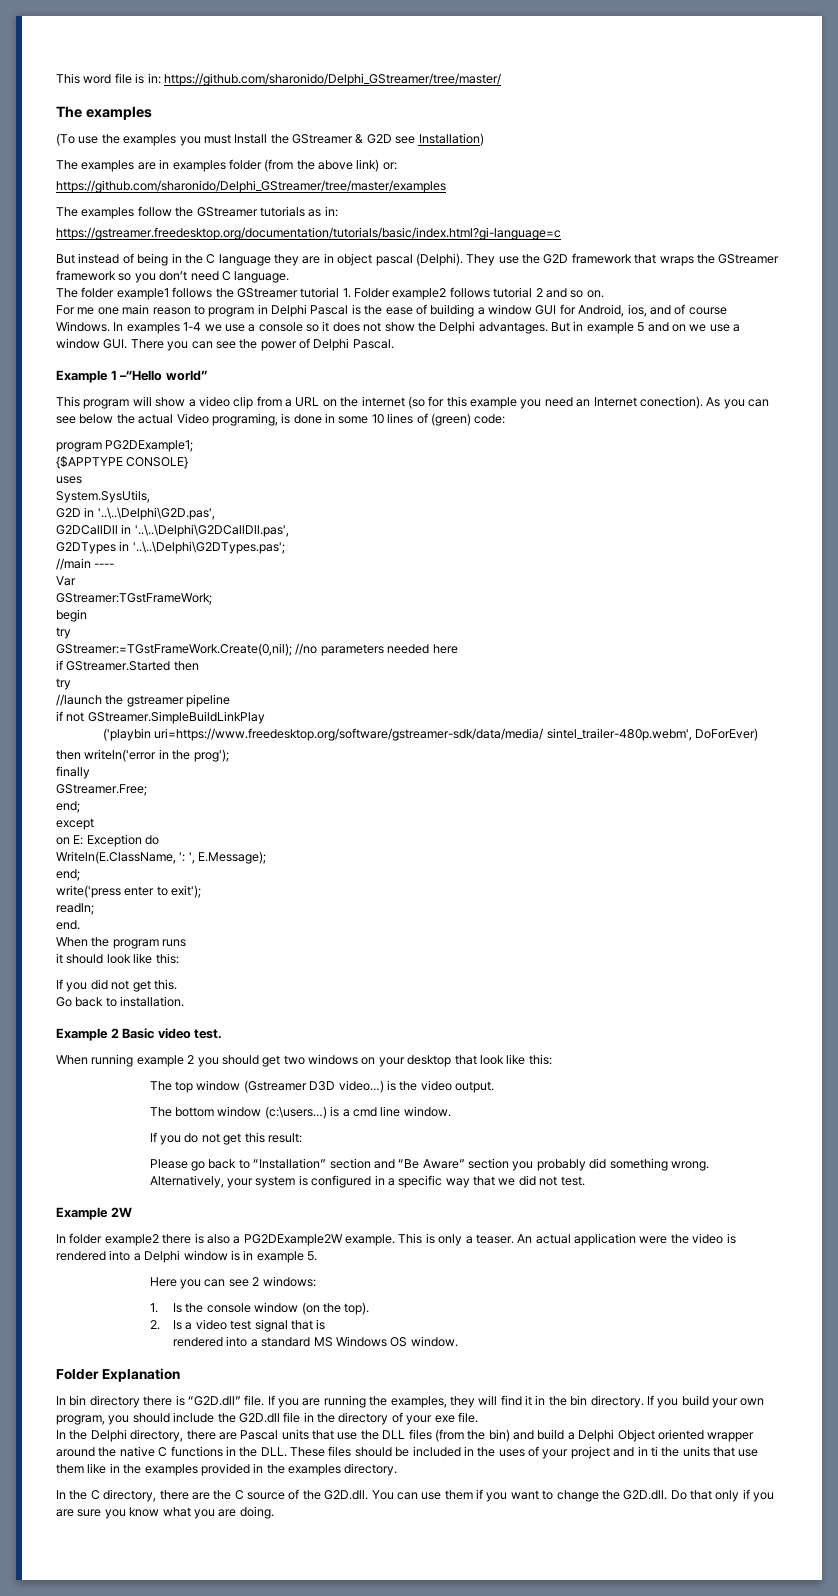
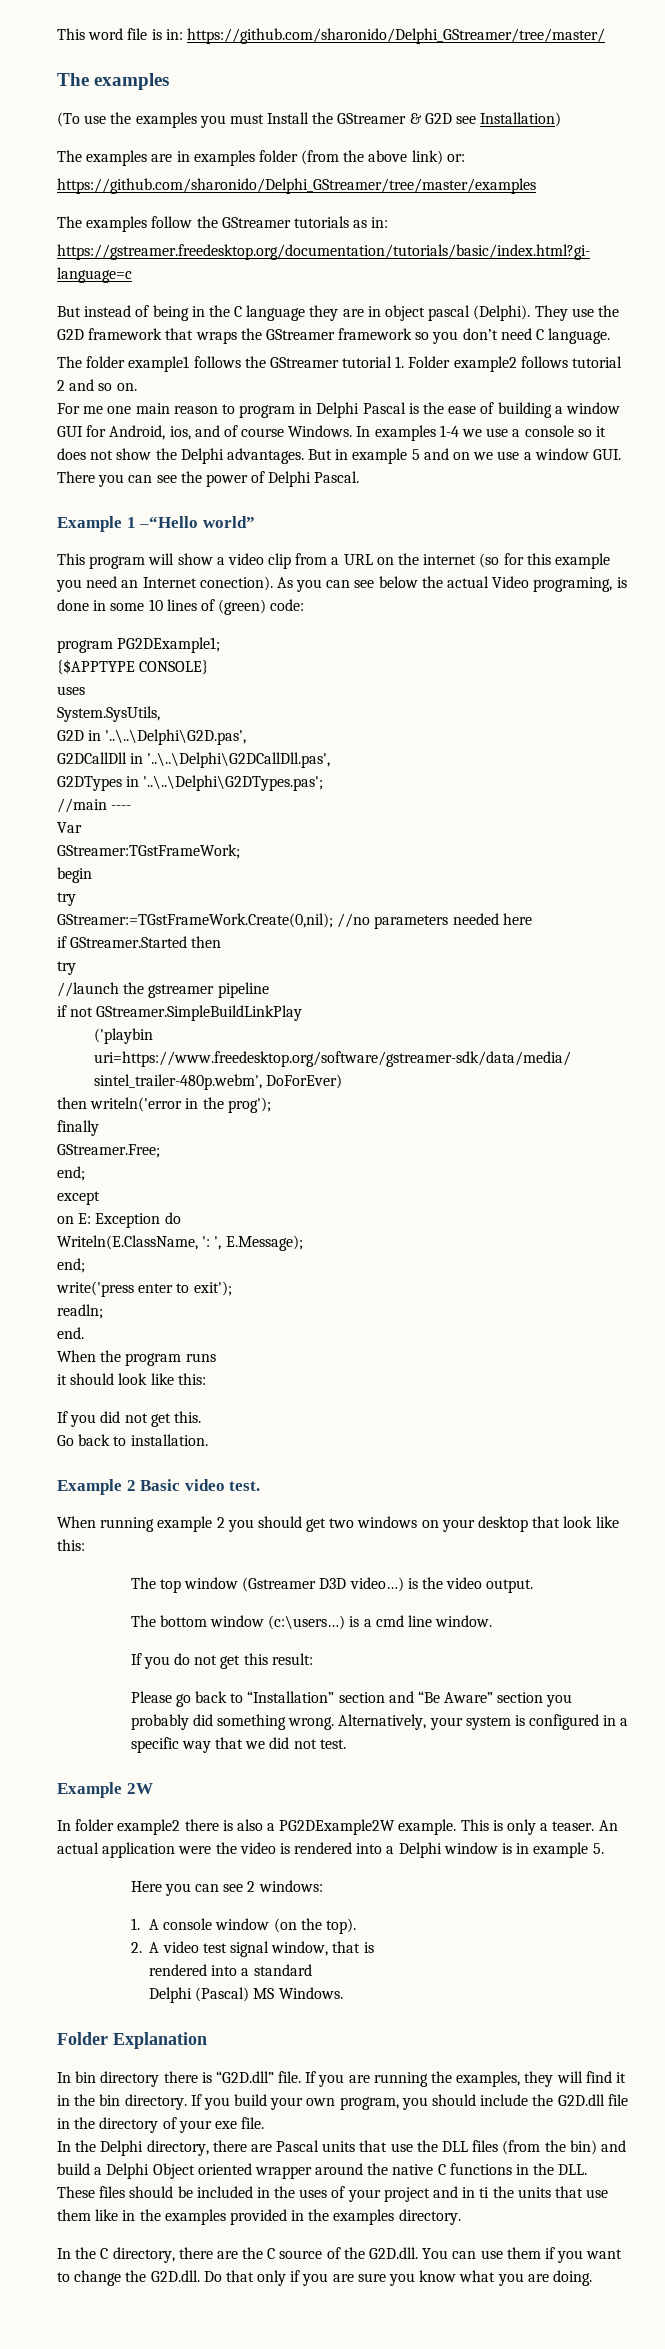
- 1. Is the console window (on the top).
+ 1. A console window (on the top).
- 2. Is a video test signal that is
+ 2. A video test signal window, that is
- rendered into a standard MS Windows OS window.
+ rendered into a standard
+ Delphi (Pascal) MS Windows.

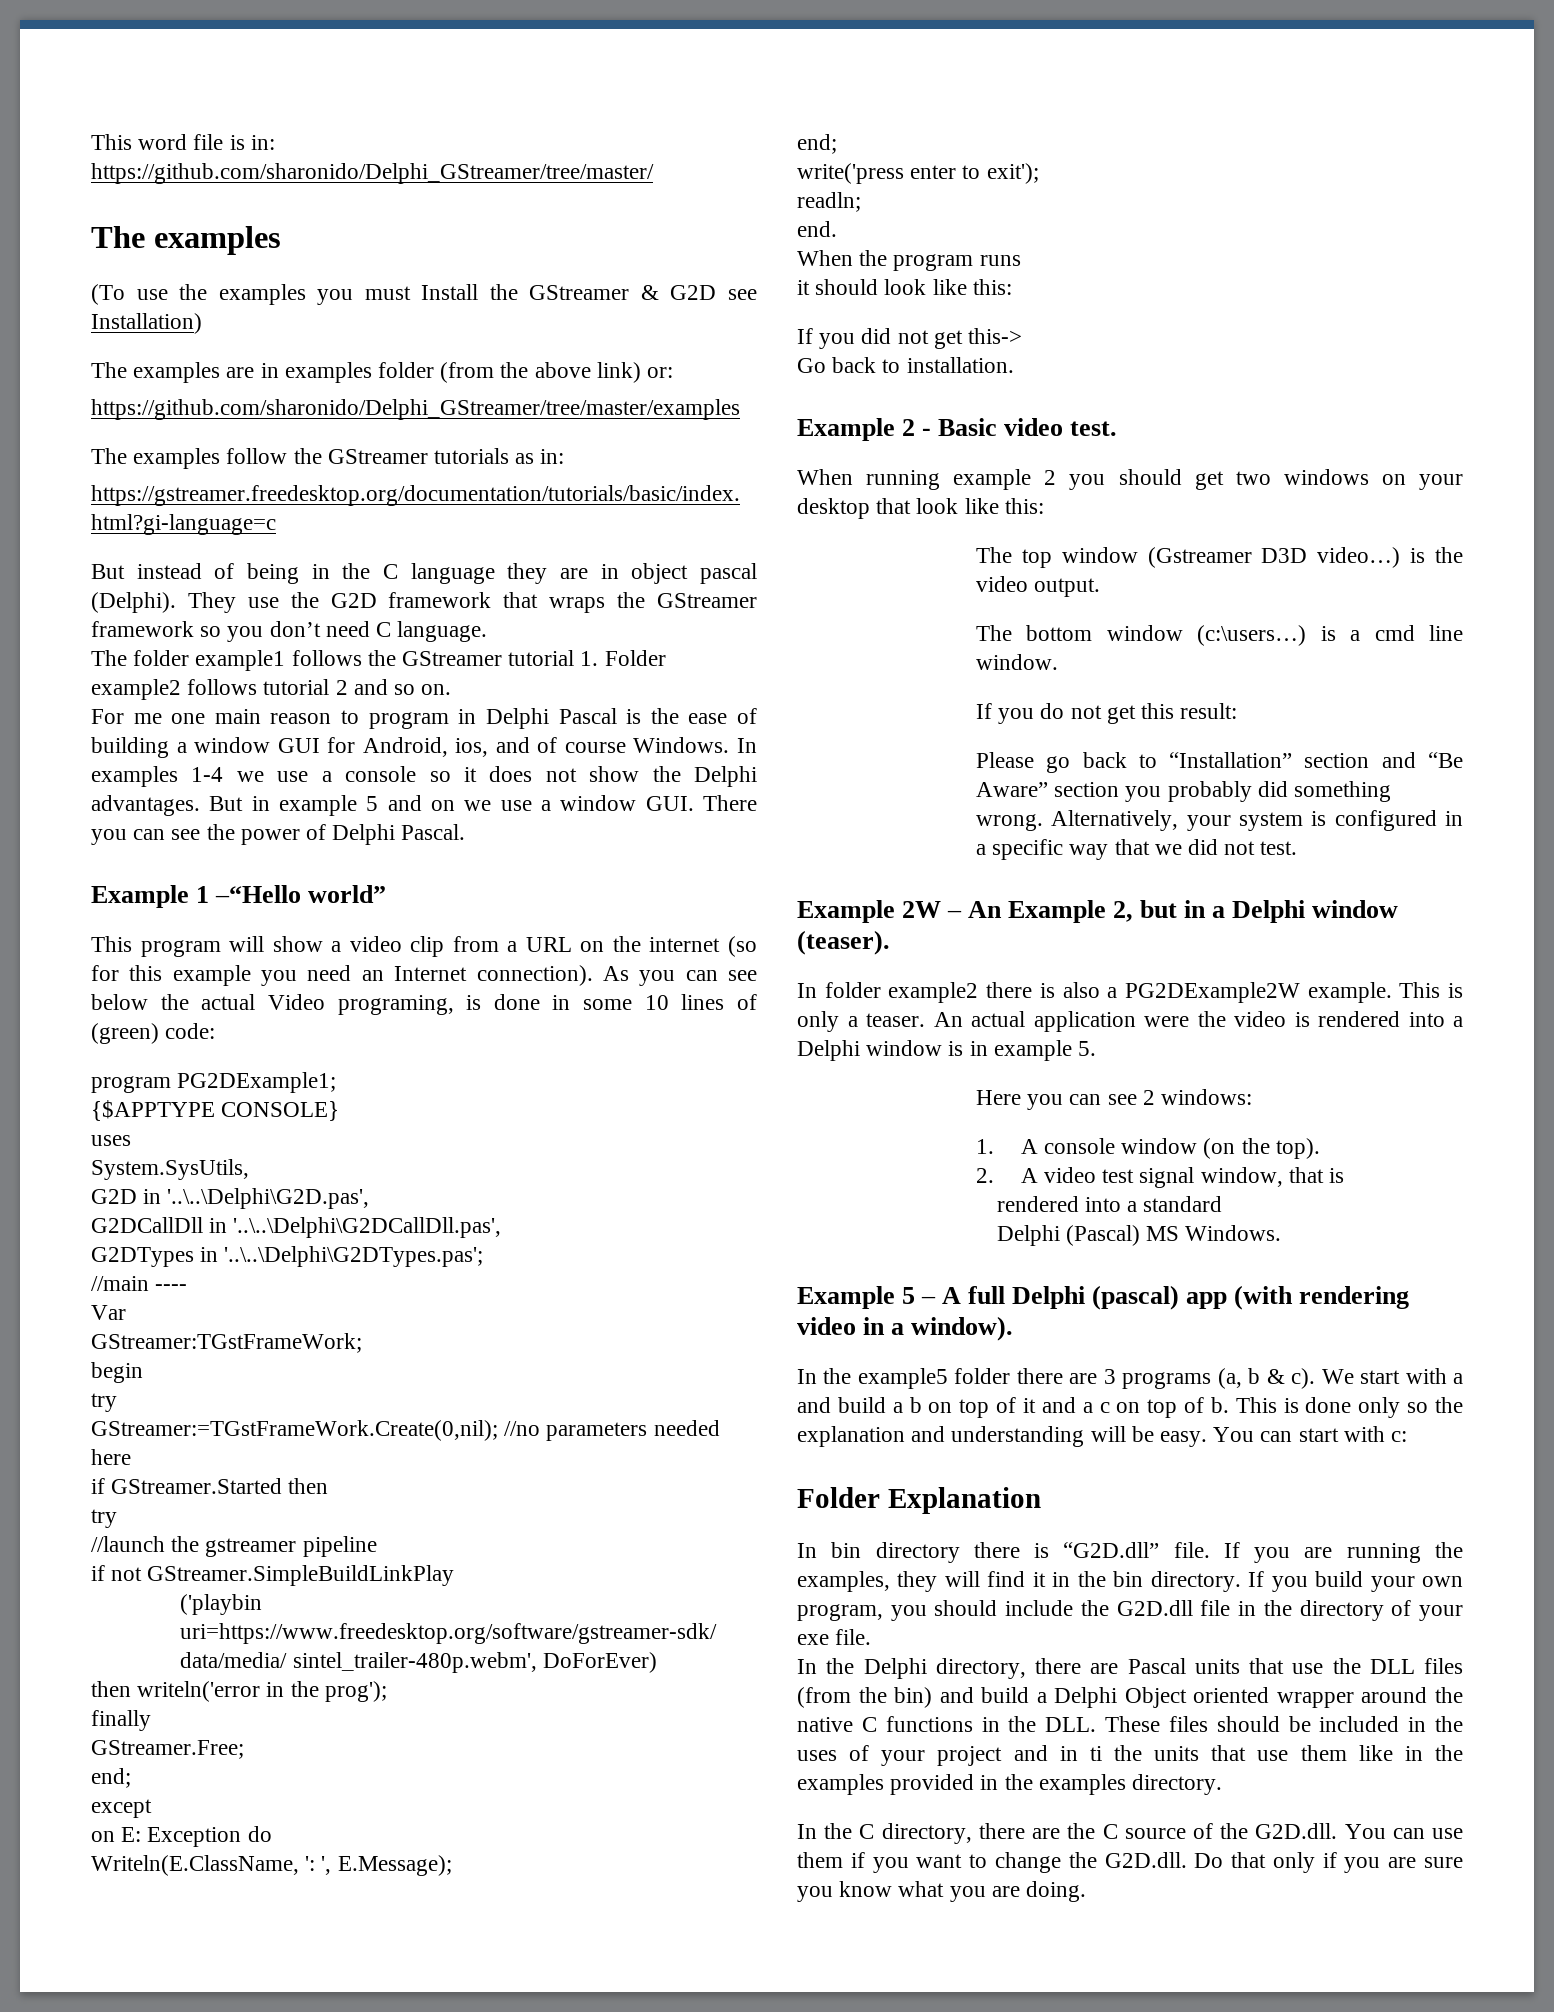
- This program will show a video clip from a URL on the internet (so for this example you need an Internet conection).
+ This program will show a video clip from a URL on the internet (so for this example you need an Internet connection).
- If you did not get this.
+ If you did not get this->
- Example 2 Basic video test.
+ Example 2 - Basic video test.
- Example 2W
+ Example 2W – An Example 2, but in a Delphi window (teaser).
+ Example 5 – A full Delphi (pascal) app (with rendering video in a window).
+ In the example5 folder there are 3 programs (a, b & c). We start with a and build a b on top of it and a c on top of b. This is done only so the explanation and understanding will be easy. You can start with c:

